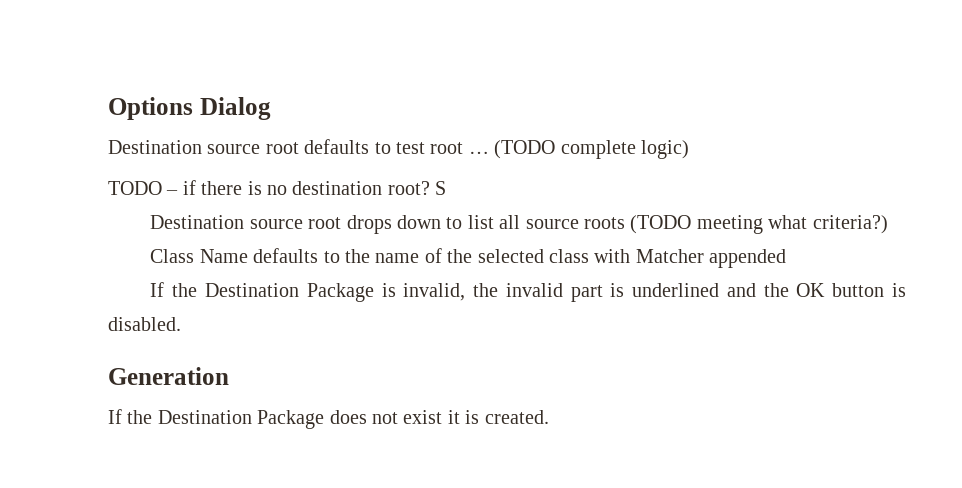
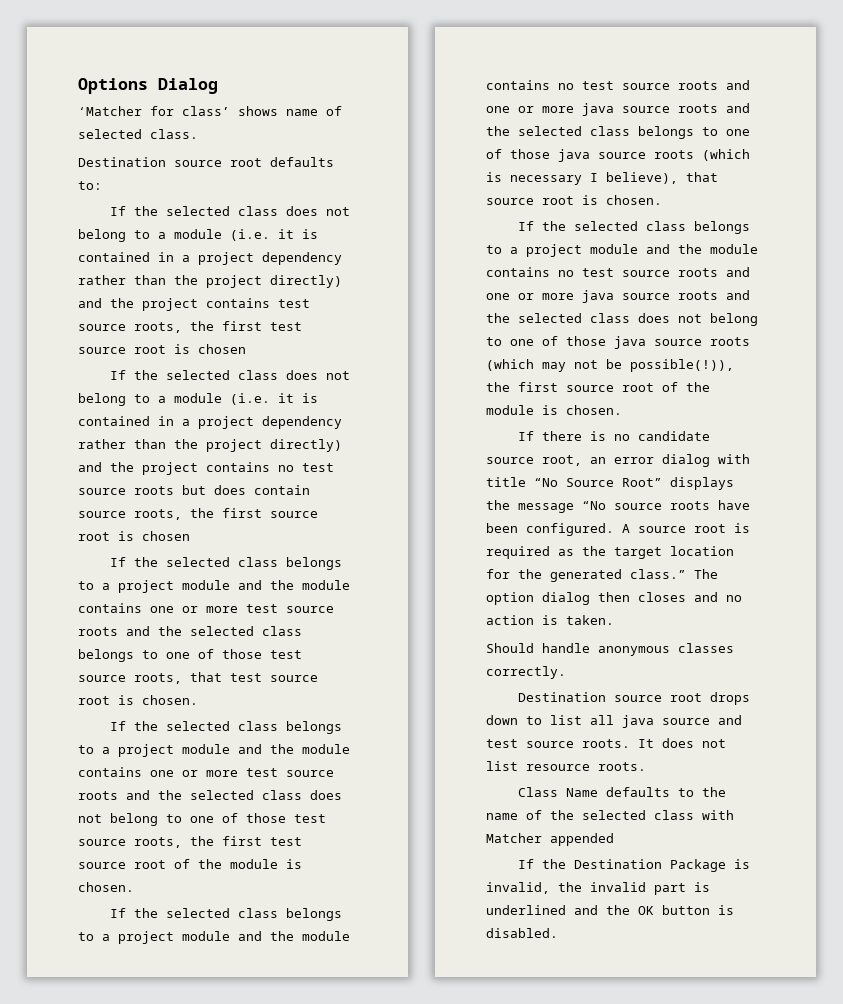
- Destination source root defaults to test root … (TODO complete logic)
- TODO – if there is no destination root? S
+ ‘Matcher for class’ shows name of selected class.
+ Destination source root defaults to:
+ If the selected class does not belong to a module (i.e. it is contained in a project dependency rather than the project directly) and the project contains test source roots, the first test source root is chosen
+ If the selected class does not belong to a module (i.e. it is contained in a project dependency rather than the project directly) and the project contains no test source roots but does contain source roots, the first source root is chosen
+ If the selected class belongs to a project module and the module contains one or more test source roots and the selected class belongs to one of those test source roots, that test source root is chosen.
+ If the selected class belongs to a project module and the module contains one or more test source roots and the selected class does not belong to one of those test source roots, the first test source root of the module is chosen.
+ If the selected class belongs to a project module and the module contains no test source roots and one or more java source roots and the selected class belongs to one of those java source roots (which is necessary I believe), that source root is chosen.
+ If the selected class belongs to a project module and the module contains no test source roots and one or more java source roots and the selected class does not belong to one of those java source roots (which may not be possible(!)), the first source root of the module is chosen.
+ If there is no candidate source root, an error dialog with title “No Source Root” displays the message “No source roots have been configured. A source root is required as the target location for the generated class.” The option dialog then closes and no action is taken.
+ Should handle anonymous classes correctly.
- Destination source root drops down to list all source roots (TODO meeting what criteria?)
+ Destination source root drops down to list all java source and test source roots. It does not list resource roots.
- Generation
- If the Destination Package does not exist it is created.

